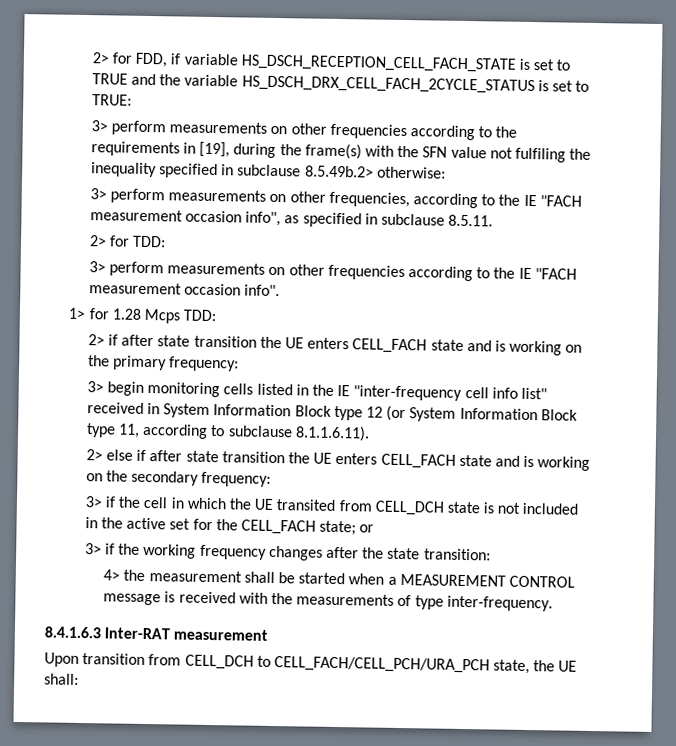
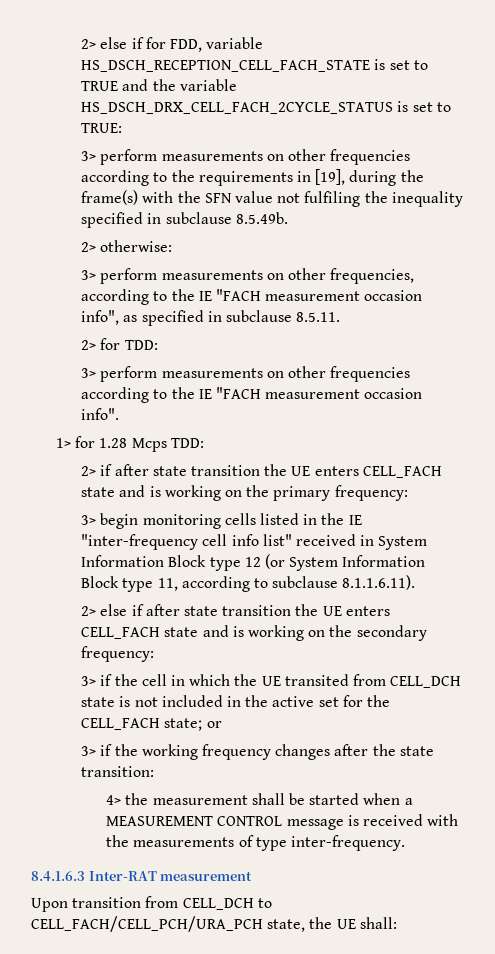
- 2> for FDD, if variable HS_DSCH_RECEPTION_CELL_FACH_STATE is set to TRUE and the variable HS_DSCH_DRX_CELL_FACH_2CYCLE_STATUS is set to TRUE:
+ 2> else if for FDD, variable HS_DSCH_RECEPTION_CELL_FACH_STATE is set to TRUE and the variable HS_DSCH_DRX_CELL_FACH_2CYCLE_STATUS is set to TRUE:
- 3> perform measurements on other frequencies according to the requirements in [19], during the frame(s) with the SFN value not fulfiling the inequality specified in subclause 8.5.49b.2> otherwise:
+ 3> perform measurements on other frequencies according to the requirements in [19], during the frame(s) with the SFN value not fulfiling the inequality specified in subclause 8.5.49b.
+ 2> otherwise:

